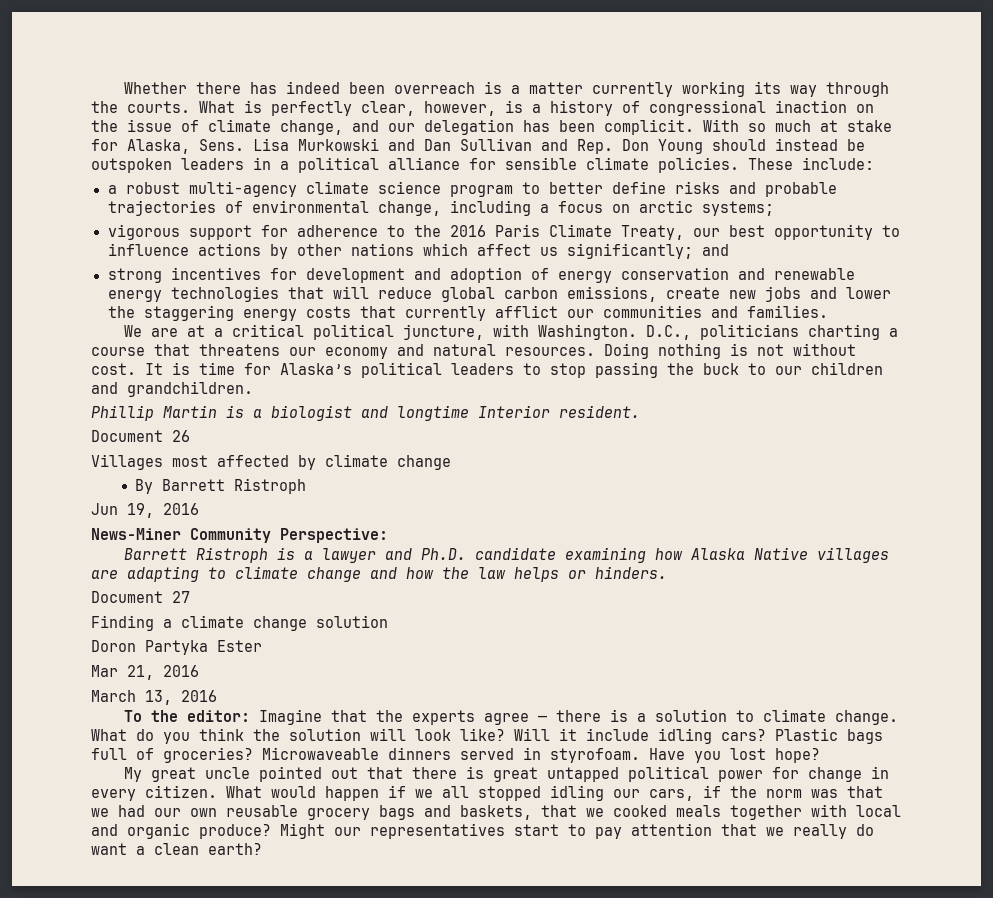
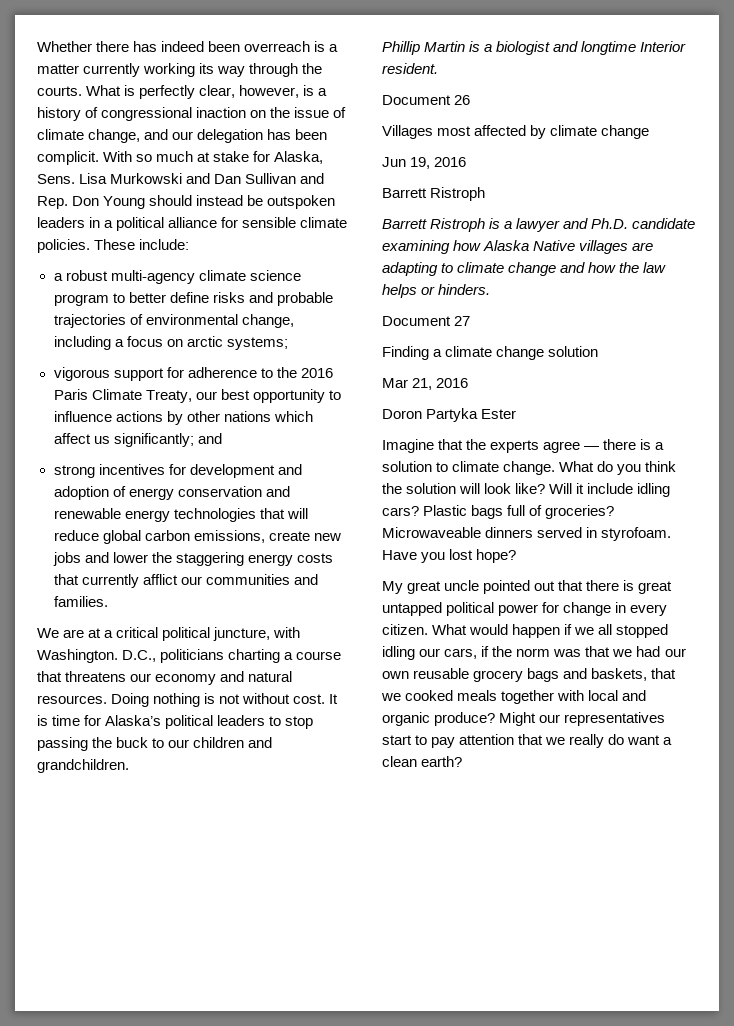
- By Barrett Ristroph
  Jun 19, 2016
- News-Miner Community Perspective:
+ Barrett Ristroph
+ Mar 21, 2016
- Mar 21, 2016
- March 13, 2016
- To the editor: Imagine that the experts agree — there is a solution to climate change.
+ Imagine that the experts agree — there is a solution to climate change.

